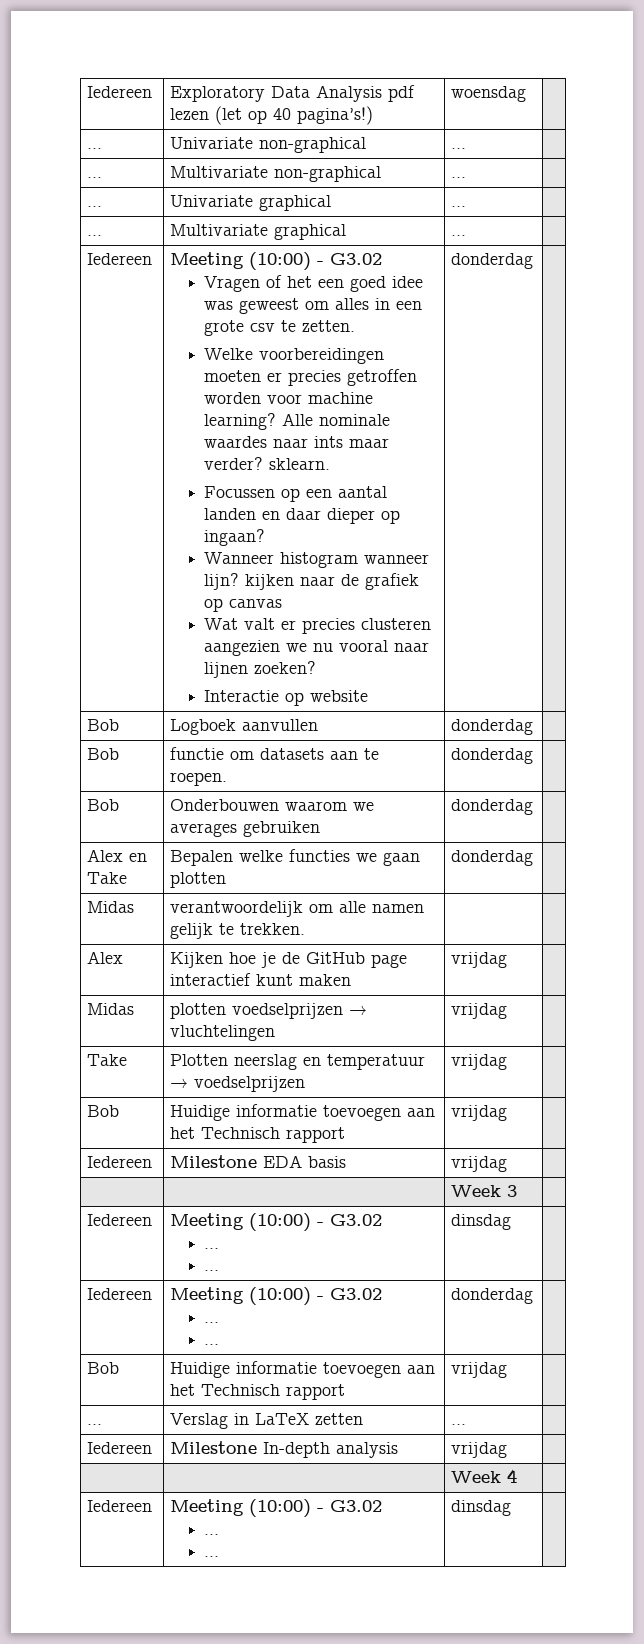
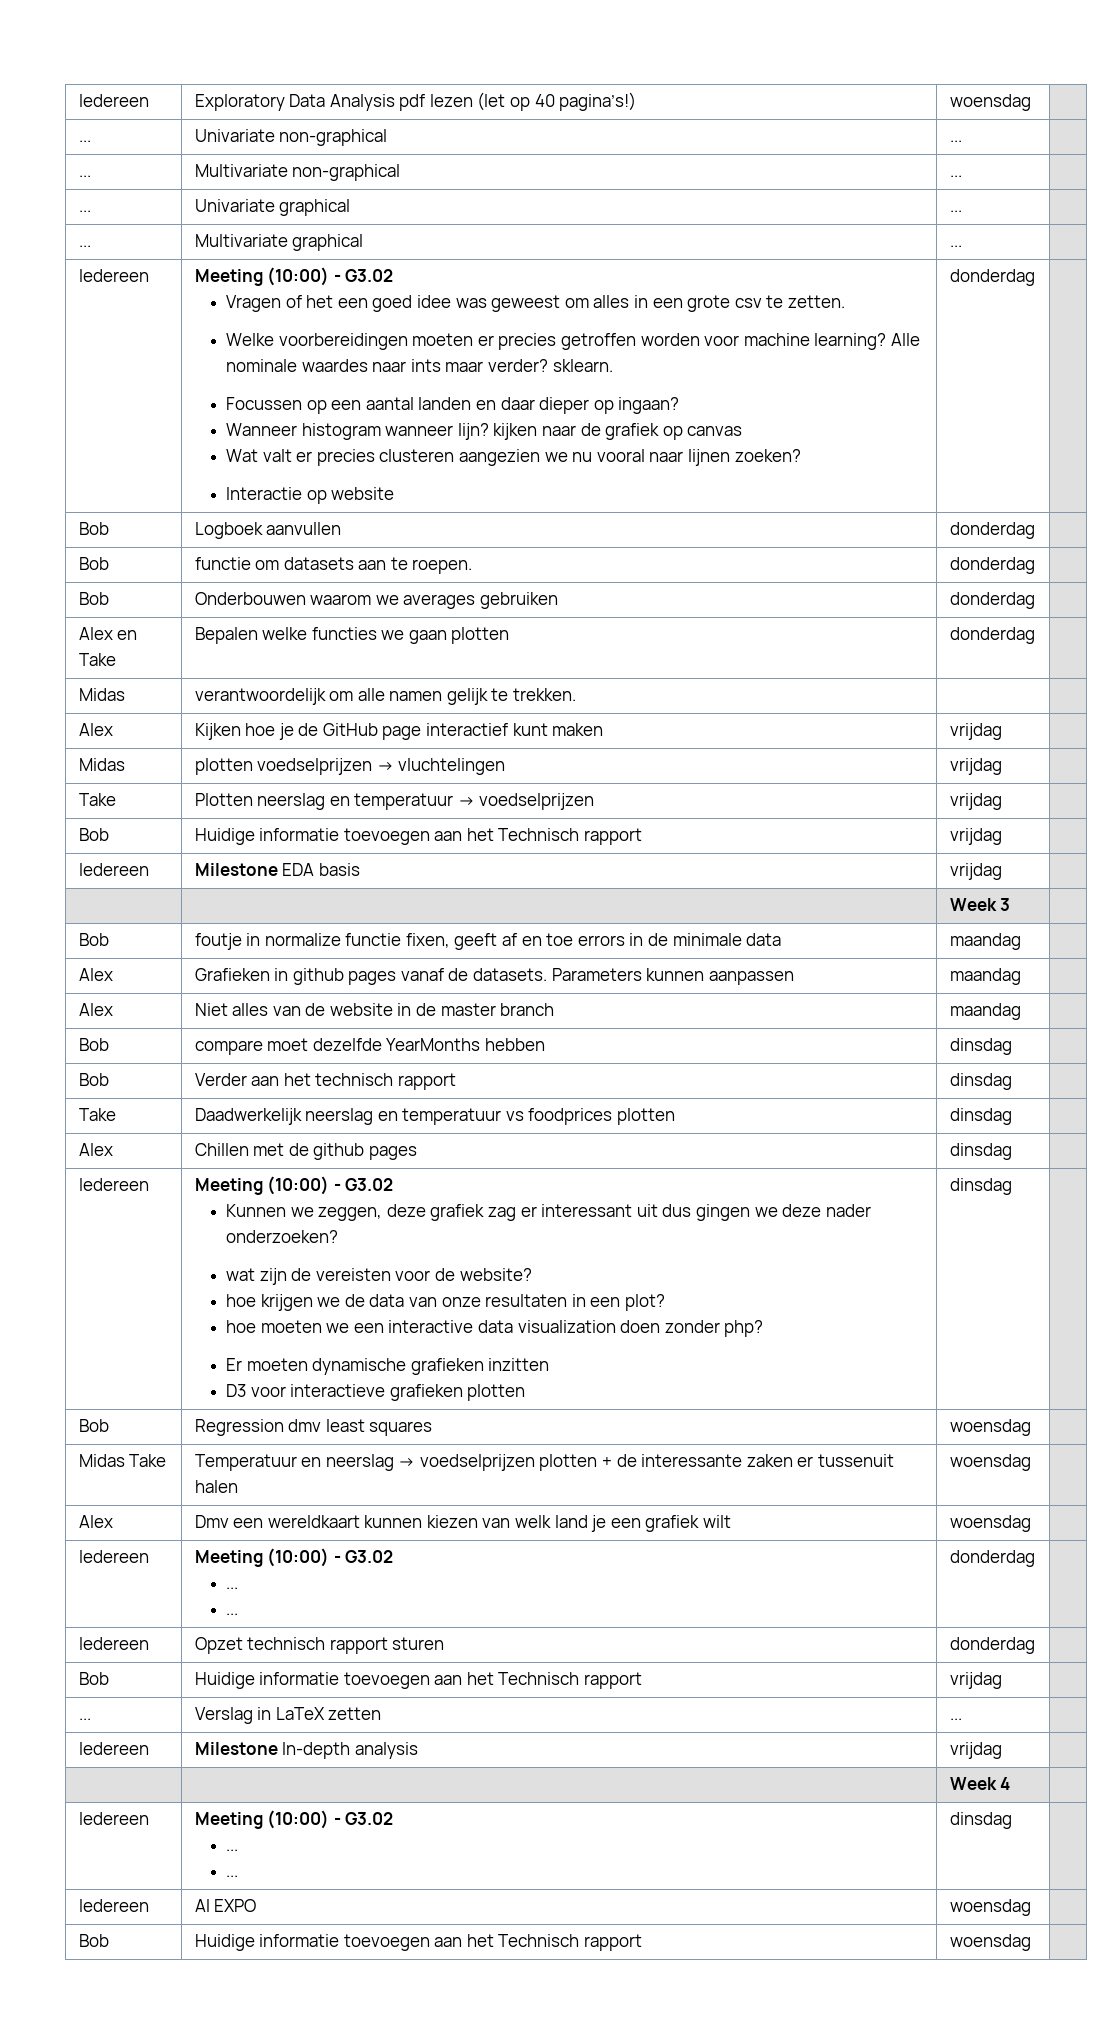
  | | Week 3 |
+ Bob | foutje in normalize functie fixen, geeft af en toe errors in de minimale data | maandag |
+ Alex | Grafieken in github pages vanaf de datasets. Parameters kunnen aanpassen | maandag |
+ Alex | Niet alles van de website in de master branch | maandag |
+ Bob | compare moet dezelfde YearMonths hebben | dinsdag |
+ Bob | Verder aan het technisch rapport | dinsdag |
+ Take | Daadwerkelijk neerslag en temperatuur vs foodprices plotten | dinsdag |
+ Alex | Chillen met de github pages | dinsdag |
  Iedereen | Meeting (10:00) - G3.02
- ...
- ... | dinsdag |
+ Kunnen we zeggen, deze grafiek zag er interessant uit dus gingen we deze nader onderzoeken?
+ wat zijn de vereisten voor de website?
+ hoe krijgen we de data van onze resultaten in een plot?
+ hoe moeten we een interactive data visualization doen zonder php?
+ Er moeten dynamische grafieken inzitten
+ D3 voor interactieve grafieken plotten | dinsdag |
+ Bob | Regression dmv least squares | woensdag |
+ Midas Take | Temperatuur en neerslag → voedselprijzen plotten + de interessante zaken er tussenuit halen | woensdag |
+ Alex | Dmv een wereldkaart kunnen kiezen van welk land je een grafiek wilt | woensdag |
+ Iedereen | Opzet technisch rapport sturen | donderdag |
+ Iedereen | AI EXPO | woensdag |
+ Bob | Huidige informatie toevoegen aan het Technisch rapport | woensdag |

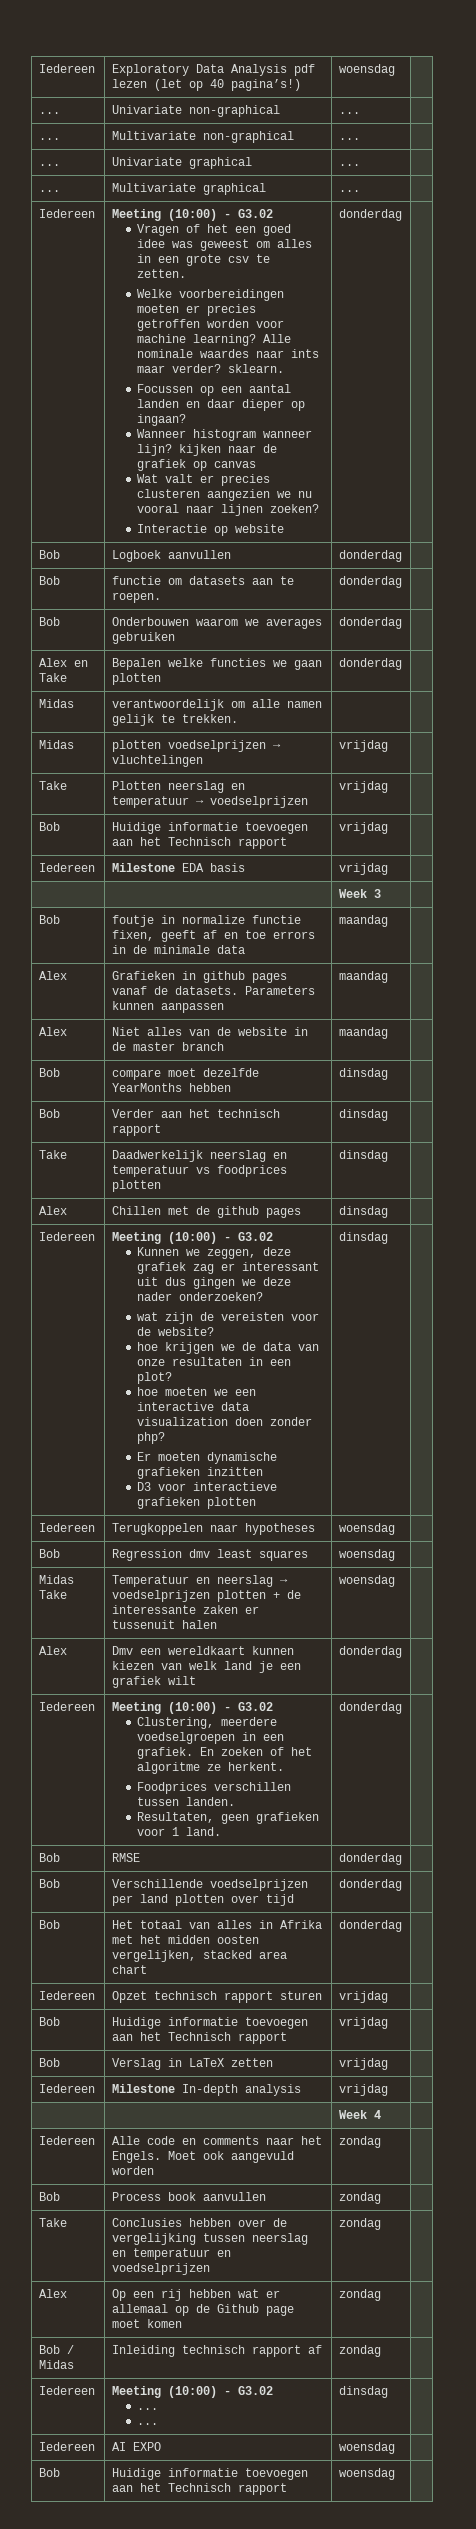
- Alex | Kijken hoe je de GitHub page interactief kunt maken | vrijdag |
+ Iedereen | Terugkoppelen naar hypotheses | woensdag |
- Alex | Dmv een wereldkaart kunnen kiezen van welk land je een grafiek wilt | woensdag |
+ Alex | Dmv een wereldkaart kunnen kiezen van welk land je een grafiek wilt | donderdag |
  Iedereen | Meeting (10:00) - G3.02
- ...
- ... | donderdag |
+ Clustering, meerdere voedselgroepen in een grafiek. En zoeken of het algoritme ze herkent.
+ Foodprices verschillen tussen landen.
+ Resultaten, geen grafieken voor 1 land. | donderdag |
+ Bob | RMSE | donderdag |
+ Bob | Verschillende voedselprijzen per land plotten over tijd | donderdag |
+ Bob | Het totaal van alles in Afrika met het midden oosten vergelijken, stacked area chart | donderdag |
- Iedereen | Opzet technisch rapport sturen | donderdag |
+ Iedereen | Opzet technisch rapport sturen | vrijdag |
  Bob | Huidige informatie toevoegen aan het Technisch rapport | vrijdag |
- ... | Verslag in LaTeX zetten | ... |
+ Bob | Verslag in LaTeX zetten | vrijdag |
+ Iedereen | Alle code en comments naar het Engels. Moet ook aangevuld worden | zondag |
+ Bob | Process book aanvullen | zondag |
+ Take | Conclusies hebben over de vergelijking tussen neerslag en temperatuur en voedselprijzen | zondag |
+ Alex | Op een rij hebben wat er allemaal op de Github page moet komen | zondag |
+ Bob / Midas | Inleiding technisch rapport af | zondag |

